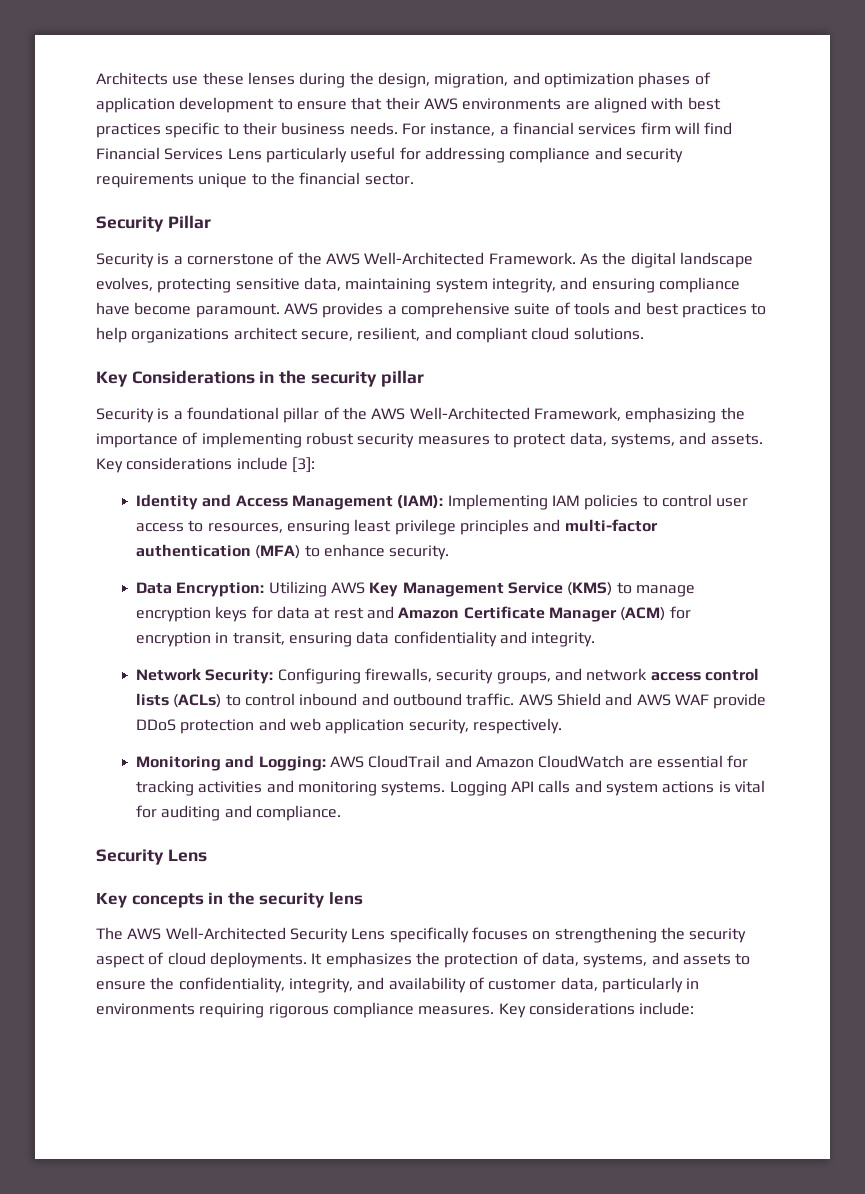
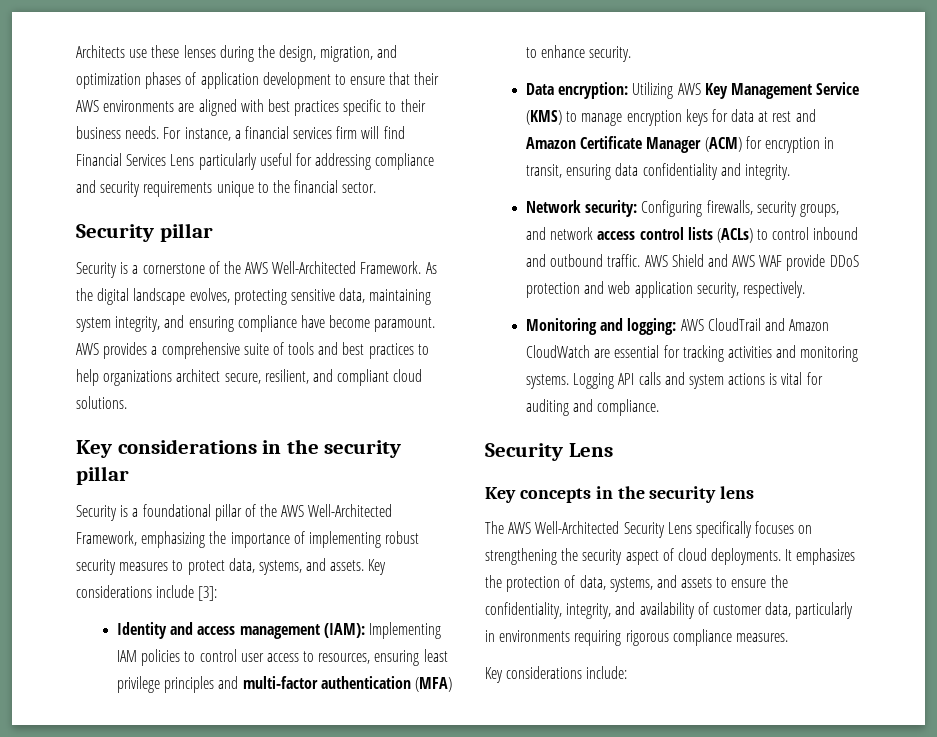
- Security Pillar
+ Security pillar
- Key Considerations in the security pillar
+ Key considerations in the security pillar
- Identity and Access Management (IAM): Implementing IAM policies to control user access to resources, ensuring least privilege principles and multi-factor authentication (MFA) to enhance security.
+ Identity and access management (IAM): Implementing IAM policies to control user access to resources, ensuring least privilege principles and multi-factor authentication (MFA) to enhance security.
- Data Encryption: Utilizing AWS Key Management Service (KMS) to manage encryption keys for data at rest and Amazon Certificate Manager (ACM) for encryption in transit, ensuring data confidentiality and integrity.
+ Data encryption: Utilizing AWS Key Management Service (KMS) to manage encryption keys for data at rest and Amazon Certificate Manager (ACM) for encryption in transit, ensuring data confidentiality and integrity.
- Network Security: Configuring firewalls, security groups, and network access control lists (ACLs) to control inbound and outbound traffic.
+ Network security: Configuring firewalls, security groups, and network access control lists (ACLs) to control inbound and outbound traffic.
- Monitoring and Logging: AWS CloudTrail and Amazon CloudWatch are essential for tracking activities and monitoring systems.
+ Monitoring and logging: AWS CloudTrail and Amazon CloudWatch are essential for tracking activities and monitoring systems.
- It emphasizes the protection of data, systems, and assets to ensure the confidentiality, integrity, and availability of customer data, particularly in environments requiring rigorous compliance measures. Key considerations include:
+ It emphasizes the protection of data, systems, and assets to ensure the confidentiality, integrity, and availability of customer data, particularly in environments requiring rigorous compliance measures.
+ Key considerations include:

